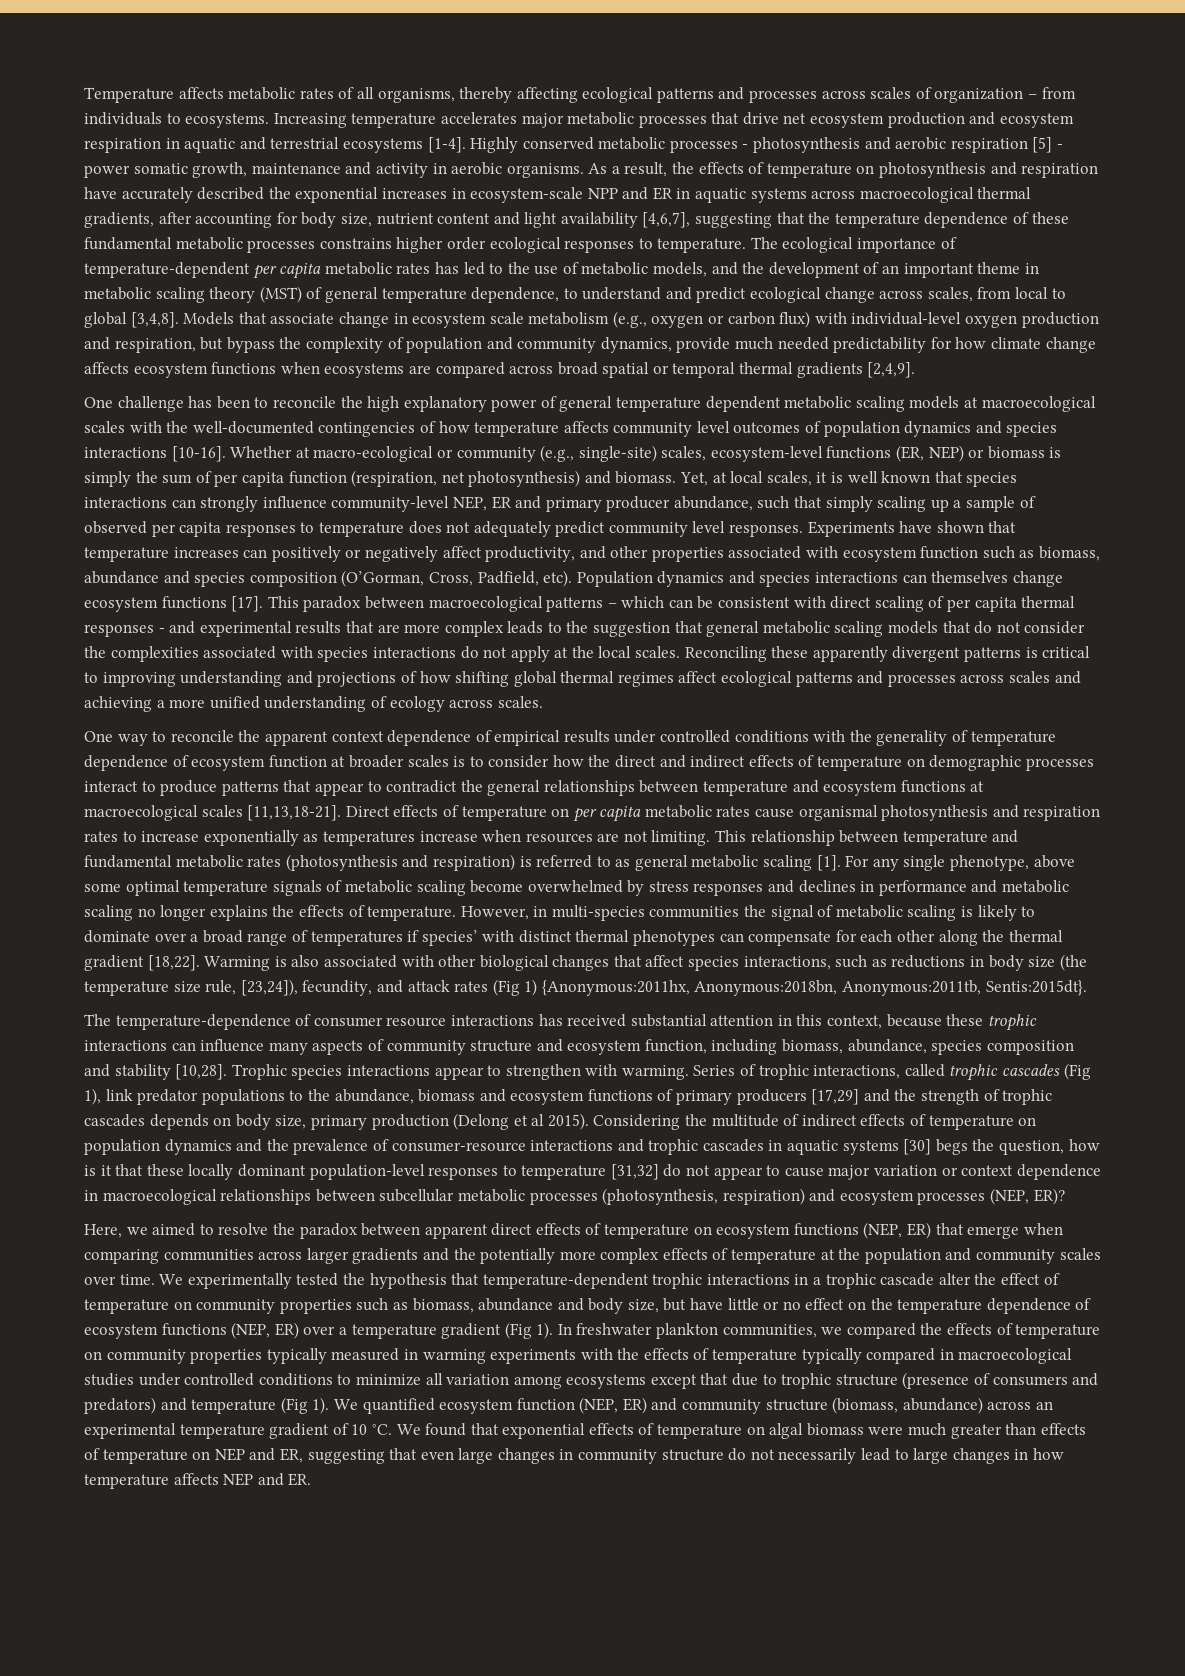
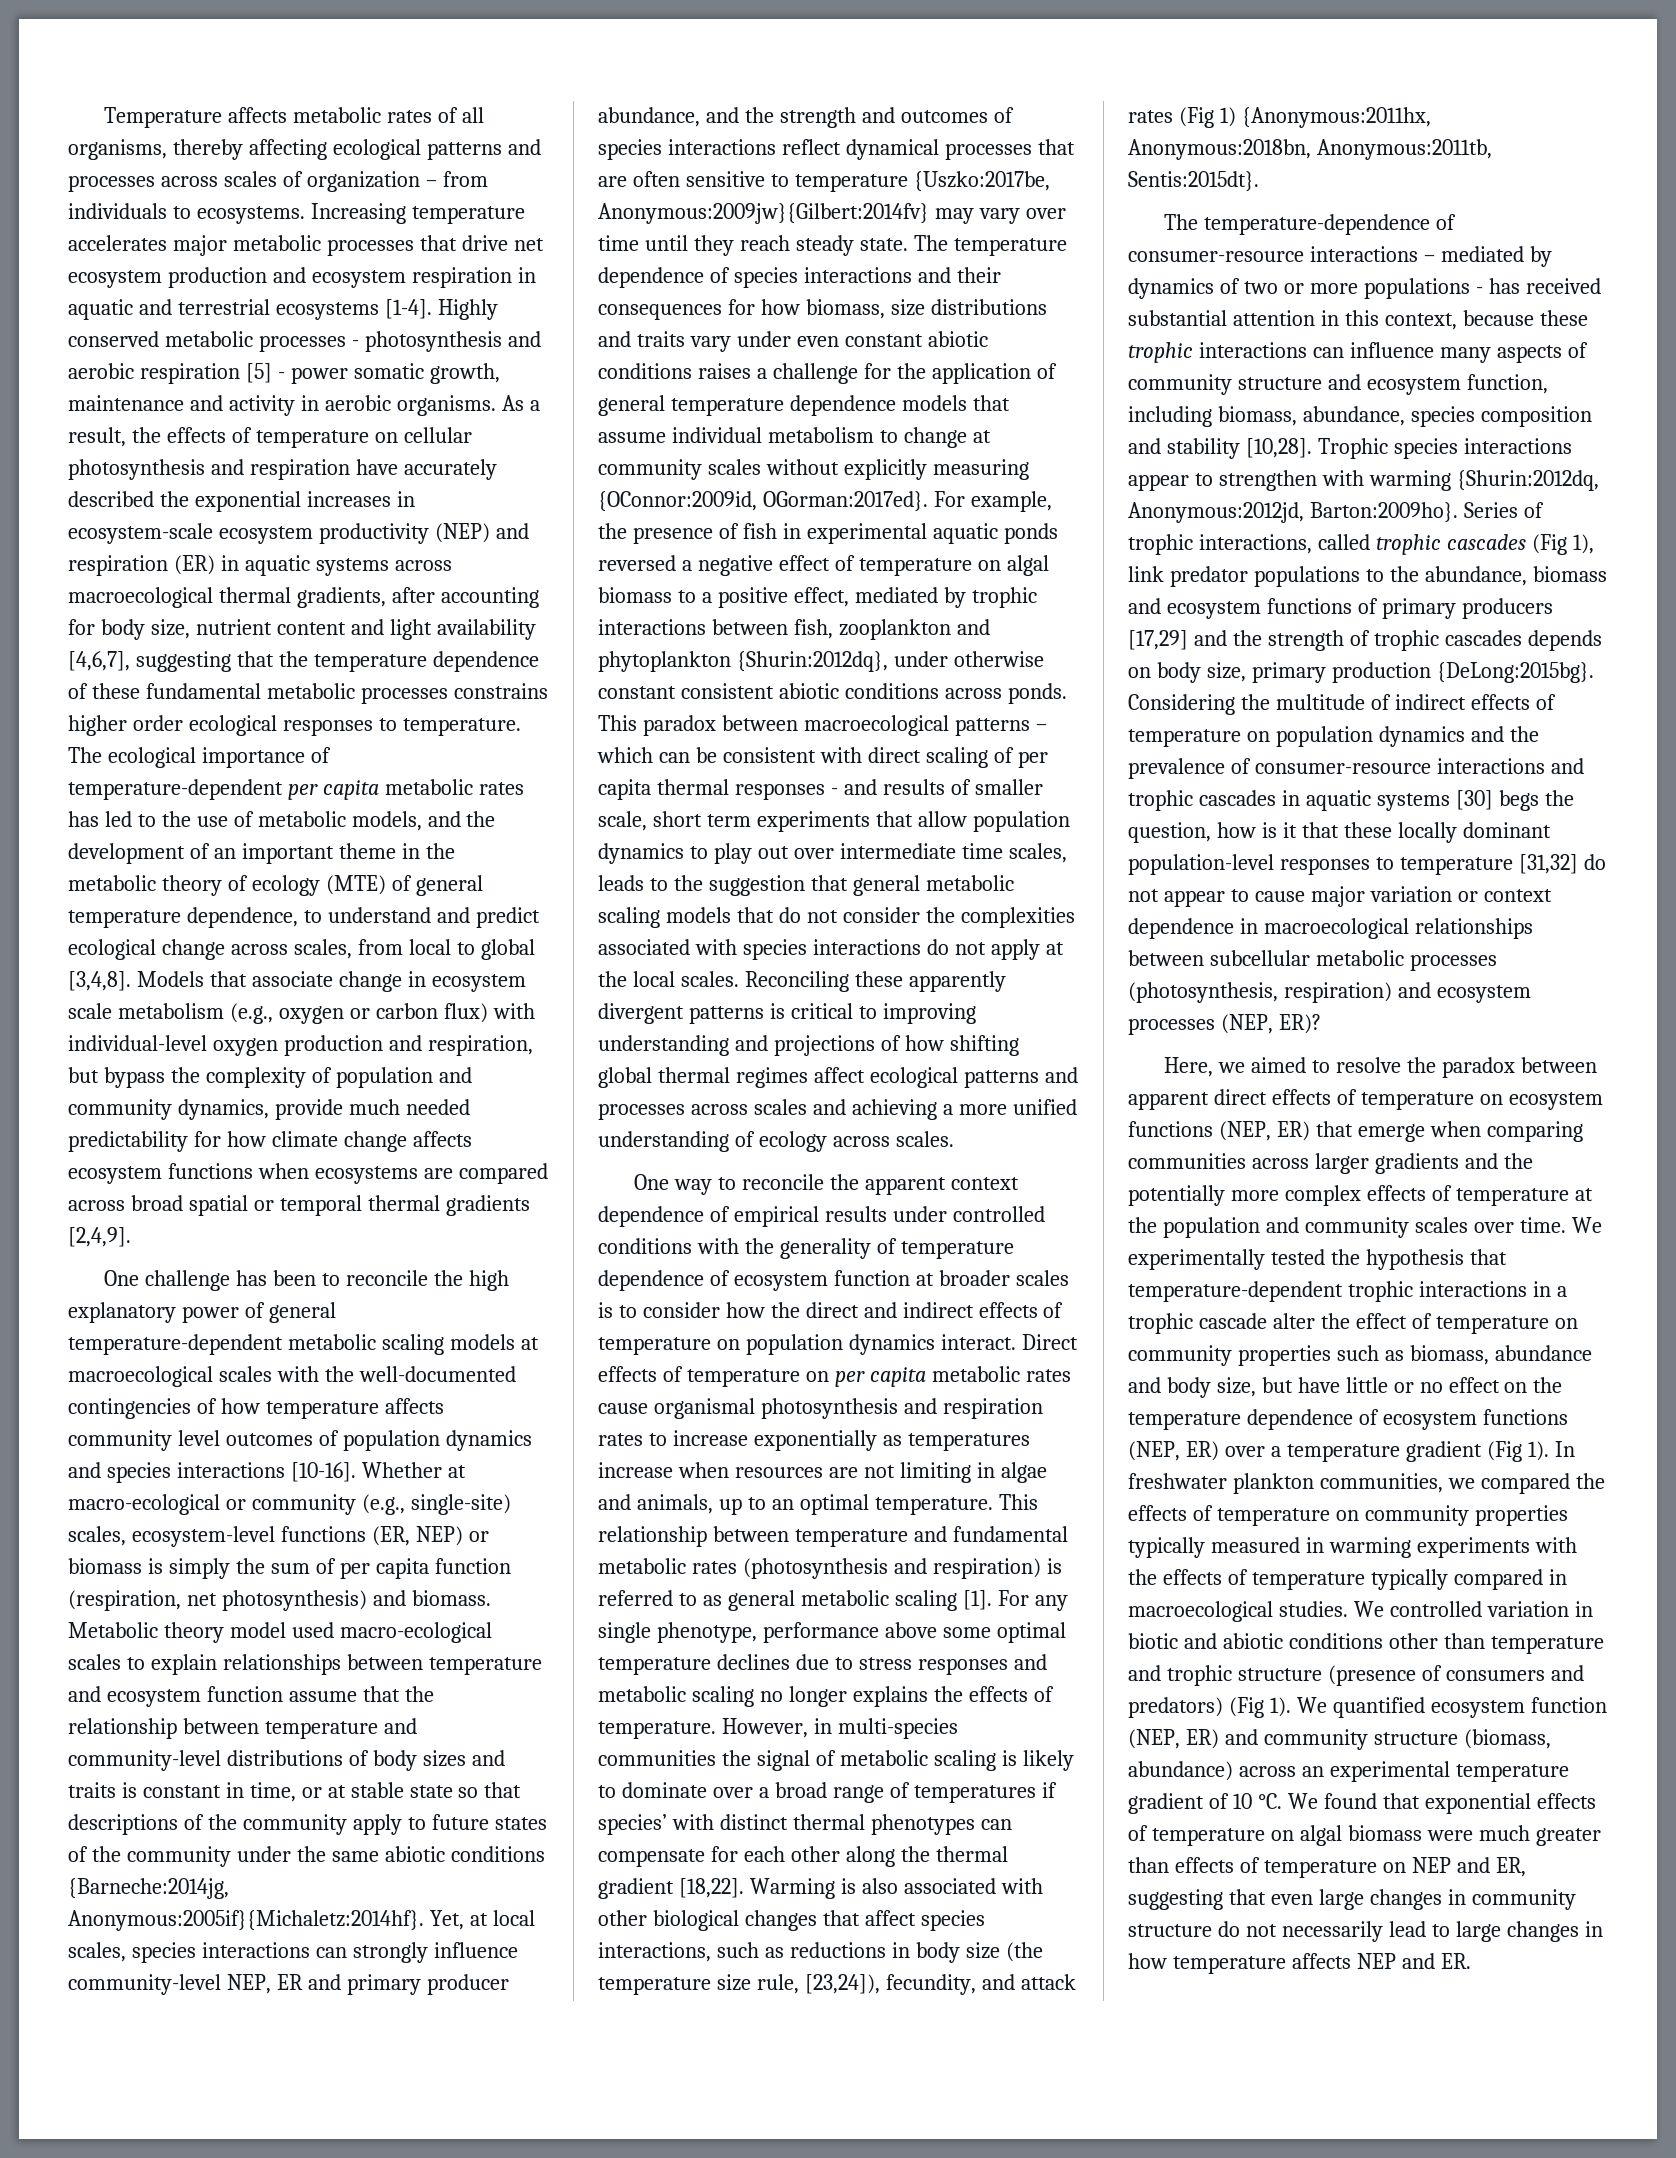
- As a result, the effects of temperature on photosynthesis and respiration have accurately described the exponential increases in ecosystem-scale NPP and ER in aquatic systems across macroecological thermal gradients, after accounting for body size, nutrient content and light availability [4,6,7], suggesting that the temperature dependence of these fundamental metabolic processes constrains higher order ecological responses to temperature.
+ As a result, the effects of temperature on cellular photosynthesis and respiration have accurately described the exponential increases in ecosystem-scale ecosystem productivity (NEP) and respiration (ER) in aquatic systems across macroecological thermal gradients, after accounting for body size, nutrient content and light availability [4,6,7], suggesting that the temperature dependence of these fundamental metabolic processes constrains higher order ecological responses to temperature.
- The ecological importance of temperature-dependent per capita metabolic rates has led to the use of metabolic models, and the development of an important theme in metabolic scaling theory (MST) of general temperature dependence, to understand and predict ecological change across scales, from local to global [3,4,8].
+ The ecological importance of temperature-dependent per capita metabolic rates has led to the use of metabolic models, and the development of an important theme in the metabolic theory of ecology (MTE) of general temperature dependence, to understand and predict ecological change across scales, from local to global [3,4,8].
- One challenge has been to reconcile the high explanatory power of general temperature dependent metabolic scaling models at macroecological scales with the well-documented contingencies of how temperature affects community level outcomes of population dynamics and species interactions [10-16].
+ One challenge has been to reconcile the high explanatory power of general temperature-dependent metabolic scaling models at macroecological scales with the well-documented contingencies of how temperature affects community level outcomes of population dynamics and species interactions [10-16].
- Yet, at local scales, it is well known that species interactions can strongly influence community-level NEP, ER and primary producer abundance, such that simply scaling up a sample of observed per capita responses to temperature does not adequately predict community level responses. Experiments have shown that temperature increases can positively or negatively affect productivity, and other properties associated with ecosystem function such as biomass, abundance and species composition (O’Gorman, Cross, Padfield, etc). Population dynamics and species interactions can themselves change ecosystem functions [17].
+ Metabolic theory model used macro-ecological scales to explain relationships between temperature and ecosystem function assume that the relationship between temperature and community-level distributions of body sizes and traits is constant in time, or at stable state so that descriptions of the community apply to future states of the community under the same abiotic conditions {Barneche:2014jg, Anonymous:2005if}{Michaletz:2014hf}. Yet, at local scales, species interactions can strongly influence community-level NEP, ER and primary producer abundance, and the strength and outcomes of species interactions reflect dynamical processes that are often sensitive to temperature {Uszko:2017be, Anonymous:2009jw}{Gilbert:2014fv} may vary over time until they reach steady state. The temperature dependence of species interactions and their consequences for how biomass, size distributions and traits vary under even constant abiotic conditions raises a challenge for the application of general temperature dependence models that assume individual metabolism to change at community scales without explicitly measuring {OConnor:2009id, OGorman:2017ed}. For example, the presence of fish in experimental aquatic ponds reversed a negative effect of temperature on algal biomass to a positive effect, mediated by trophic interactions between fish, zooplankton and phytoplankton {Shurin:2012dq}, under otherwise constant consistent abiotic conditions across ponds.
- This paradox between macroecological patterns – which can be consistent with direct scaling of per capita thermal responses - and experimental results that are more complex leads to the suggestion that general metabolic scaling models that do not consider the complexities associated with species interactions do not apply at the local scales.
+ This paradox between macroecological patterns – which can be consistent with direct scaling of per capita thermal responses - and results of smaller scale, short term experiments that allow population dynamics to play out over intermediate time scales, leads to the suggestion that general metabolic scaling models that do not consider the complexities associated with species interactions do not apply at the local scales.
- One way to reconcile the apparent context dependence of empirical results under controlled conditions with the generality of temperature dependence of ecosystem function at broader scales is to consider how the direct and indirect effects of temperature on demographic processes interact to produce patterns that appear to contradict the general relationships between temperature and ecosystem functions at macroecological scales [11,13,18-21].
+ One way to reconcile the apparent context dependence of empirical results under controlled conditions with the generality of temperature dependence of ecosystem function at broader scales is to consider how the direct and indirect effects of temperature on population dynamics interact.
- Direct effects of temperature on per capita metabolic rates cause organismal photosynthesis and respiration rates to increase exponentially as temperatures increase when resources are not limiting.
+ Direct effects of temperature on per capita metabolic rates cause organismal photosynthesis and respiration rates to increase exponentially as temperatures increase when resources are not limiting in algae and animals, up to an optimal temperature.
- For any single phenotype, above some optimal temperature signals of metabolic scaling become overwhelmed by stress responses and declines in performance and metabolic scaling no longer explains the effects of temperature.
+ For any single phenotype, performance above some optimal temperature declines due to stress responses and metabolic scaling no longer explains the effects of temperature.
- The temperature-dependence of consumer resource interactions has received substantial attention in this context, because these trophic interactions can influence many aspects of community structure and ecosystem function, including biomass, abundance, species composition and stability [10,28].
+ The temperature-dependence of consumer-resource interactions – mediated by dynamics of two or more populations - has received substantial attention in this context, because these trophic interactions can influence many aspects of community structure and ecosystem function, including biomass, abundance, species composition and stability [10,28].
- Trophic species interactions appear to strengthen with warming.
+ Trophic species interactions appear to strengthen with warming {Shurin:2012dq, Anonymous:2012jd, Barton:2009ho}.
- Series of trophic interactions, called trophic cascades (Fig 1), link predator populations to the abundance, biomass and ecosystem functions of primary producers [17,29] and the strength of trophic cascades depends on body size, primary production (Delong et al 2015).
+ Series of trophic interactions, called trophic cascades (Fig 1), link predator populations to the abundance, biomass and ecosystem functions of primary producers [17,29] and the strength of trophic cascades depends on body size, primary production {DeLong:2015bg}.
- In freshwater plankton communities, we compared the effects of temperature on community properties typically measured in warming experiments with the effects of temperature typically compared in macroecological studies under controlled conditions to minimize all variation among ecosystems except that due to trophic structure (presence of consumers and predators) and temperature (Fig 1).
+ In freshwater plankton communities, we compared the effects of temperature on community properties typically measured in warming experiments with the effects of temperature typically compared in macroecological studies. We controlled variation in biotic and abiotic conditions other than temperature and trophic structure (presence of consumers and predators) (Fig 1).

